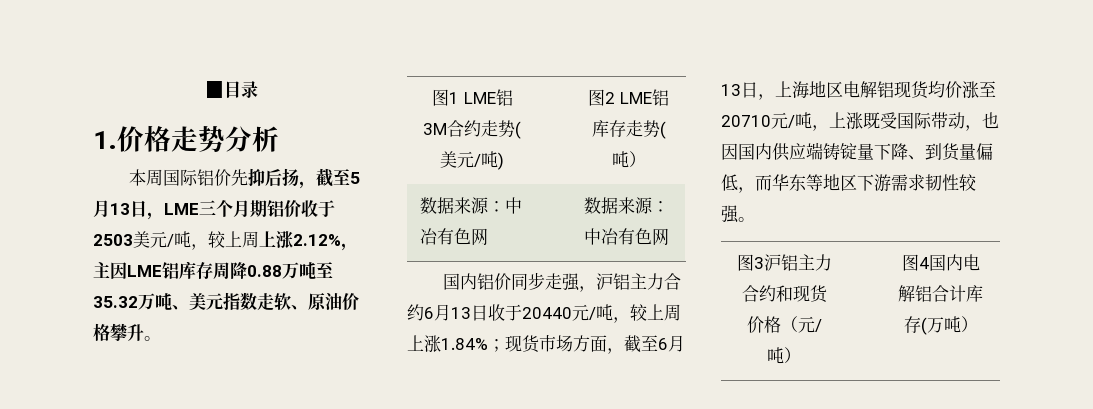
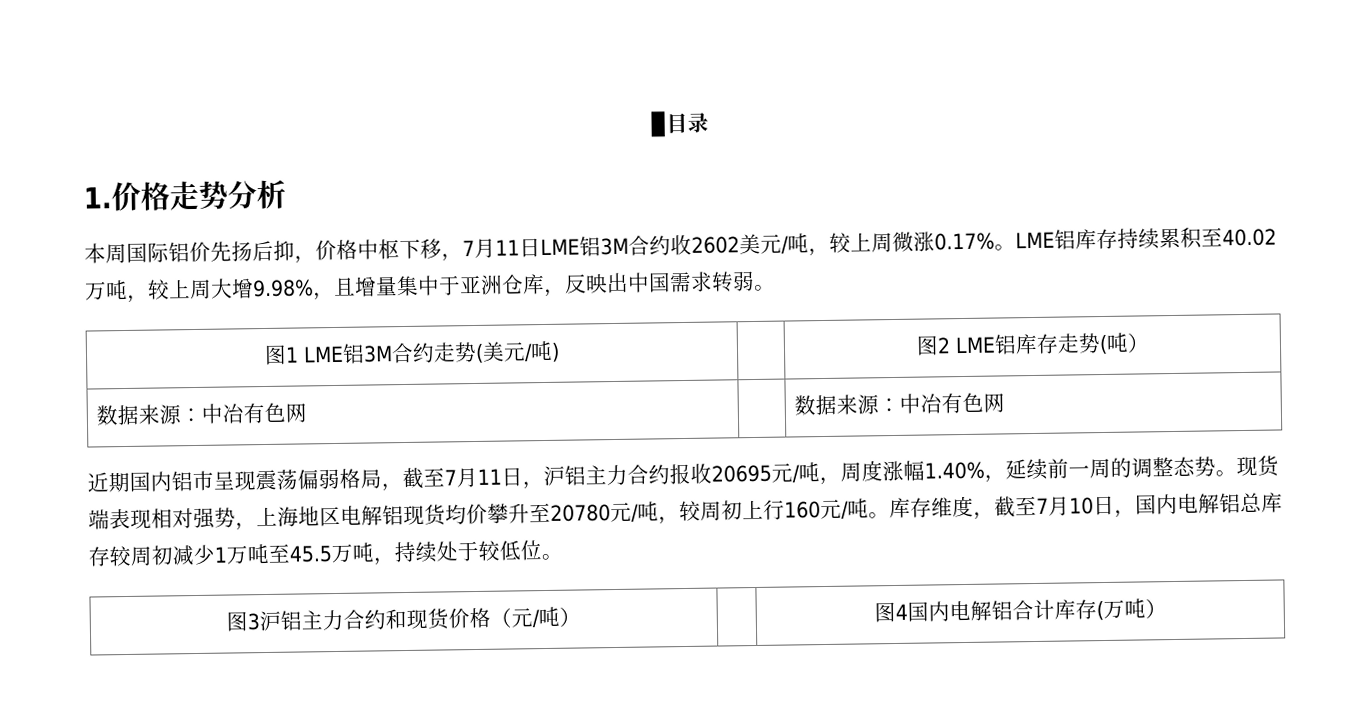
- 本周国际铝价先抑后扬，截至5月13日，LME三个月期铝价收于2503美元/吨，较上周上涨2.12%，主因LME铝库存周降0.88万吨至35.32万吨、美元指数走软、原油价格攀升。
+ 本周国际铝价先扬后抑，价格中枢下移，7月11日LME铝3M合约收2602美元/吨，较上周微涨0.17%。LME铝库存持续累积至40.02万吨，较上周大增9.98%，且增量集中于亚洲仓库，反映出中国需求转弱。
- 国内铝价同步走强，沪铝主力合约6月13日收于20440元/吨，较上周上涨1.84%；现货市场方面，截至6月13日，上海地区电解铝现货均价涨至20710元/吨，上涨既受国际带动，也因国内供应端铸锭量下降、到货量偏低，而华东等地区下游需求韧性较强。
+ 近期国内铝市呈现震荡偏弱格局，截至7月11日，沪铝主力合约报收20695元/吨，周度涨幅1.40%，延续前一周的调整态势。现货端表现相对强势，上海地区电解铝现货均价攀升至20780元/吨，较周初上行160元/吨。库存维度，截至7月10日，国内电解铝总库存较周初减少1万吨至45.5万吨，持续处于较低位。

